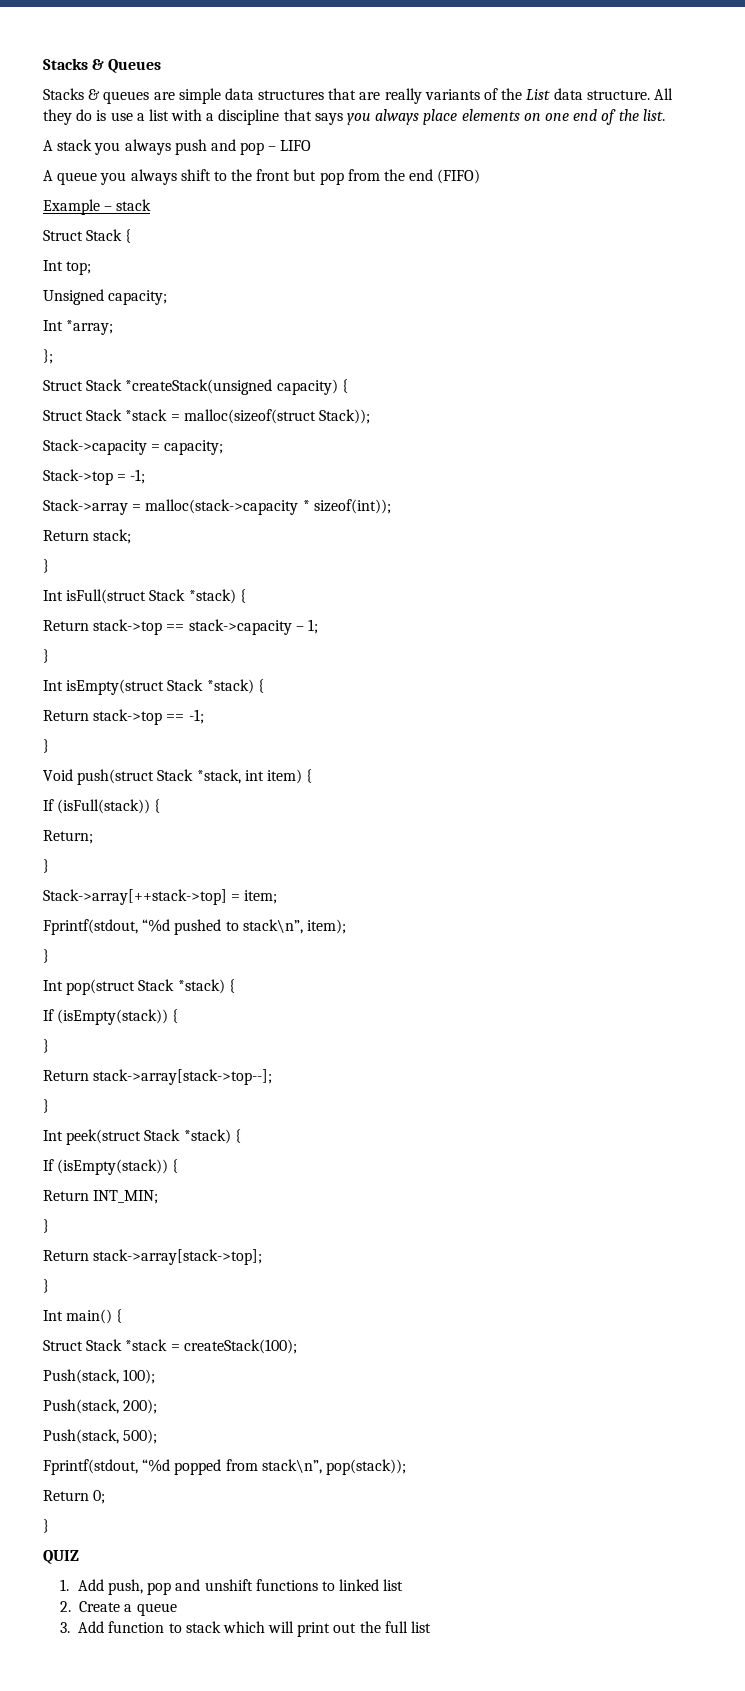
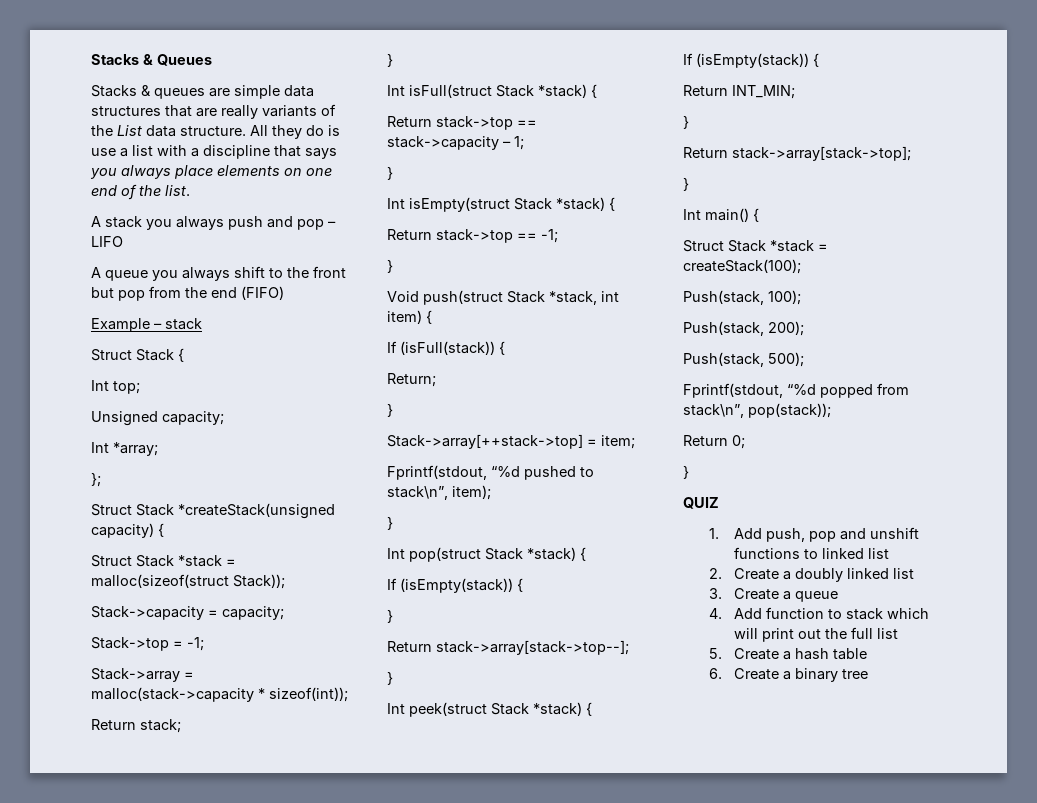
- 2. Create a queue
+ 2. Create a doubly linked list
+ 3. Create a queue
- 3. Add function to stack which will print out the full list
+ 4. Add function to stack which will print out the full list
+ 5. Create a hash table
+ 6. Create a binary tree

